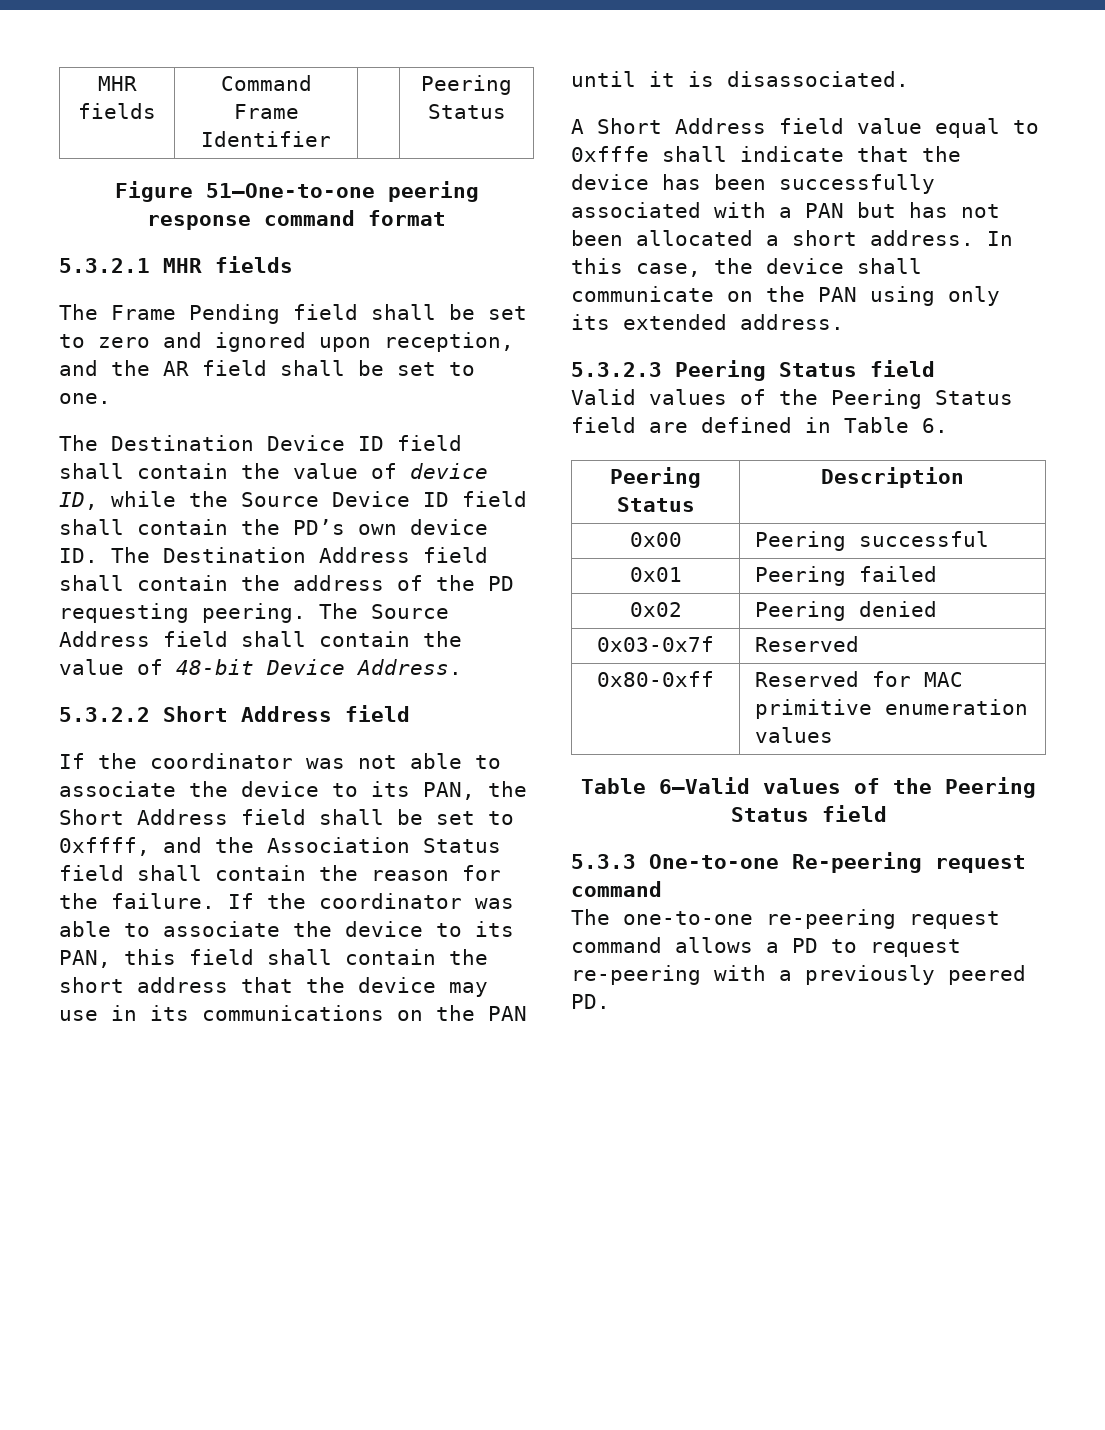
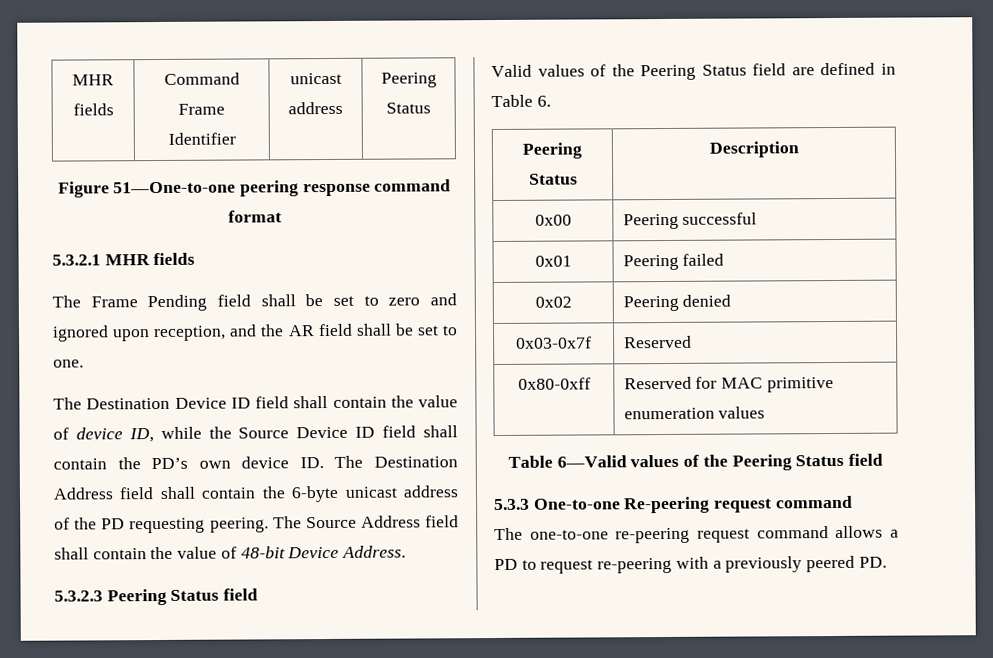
- MHR fields | Command Frame Identifier | | Peering Status
+ MHR fields | Command Frame Identifier | unicast address | Peering Status
- The Destination Device ID field shall contain the value of device ID, while the Source Device ID field shall contain the PD’s own device ID. The Destination Address field shall contain the address of the PD requesting peering.
+ The Destination Device ID field shall contain the value of device ID, while the Source Device ID field shall contain the PD’s own device ID. The Destination Address field shall contain the 6-byte unicast address of the PD requesting peering.
- 5.3.2.2 Short Address field
- If the coordinator was not able to associate the device to its PAN, the Short Address field shall be set to 0xffff, and the Association Status field shall contain the reason for the failure. If the coordinator was able to associate the device to its PAN, this field shall contain the short address that the device may use in its communications on the PAN until it is disassociated.
- A Short Address field value equal to 0xfffe shall indicate that the device has been successfully associated with a PAN but has not been allocated a short address. In this case, the device shall communicate on the PAN using only its extended address.

